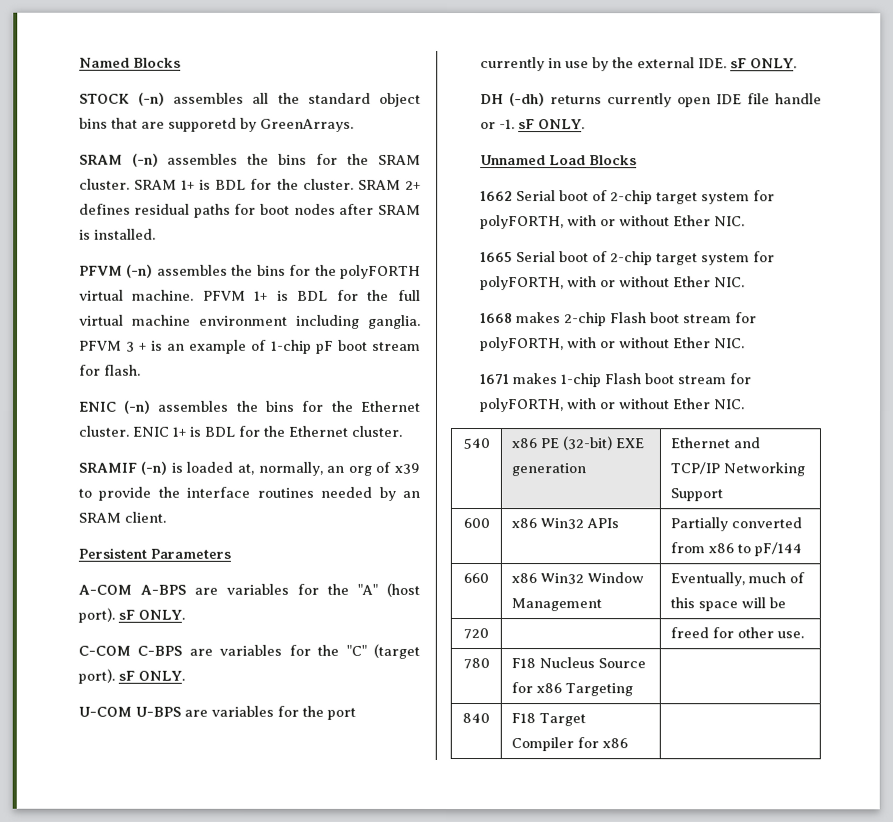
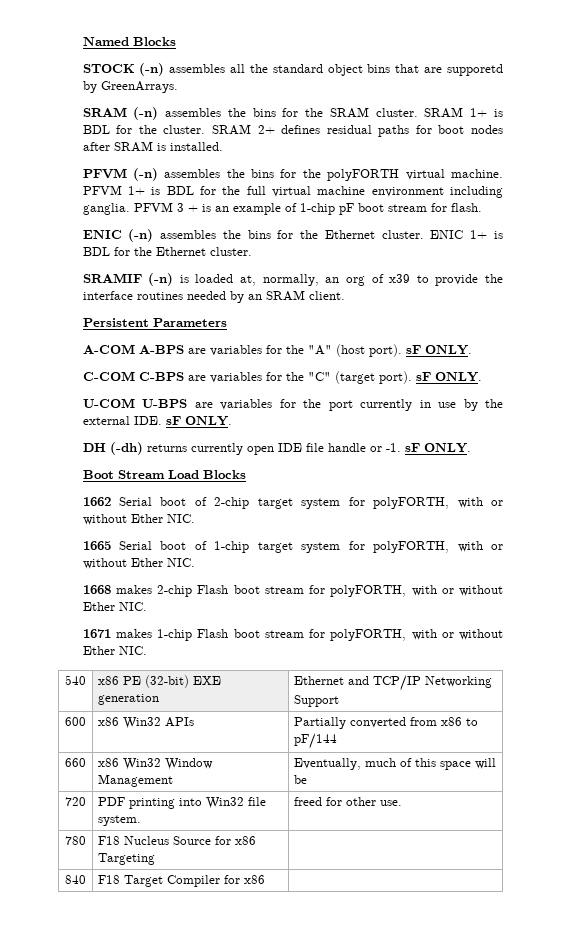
- Unnamed Load Blocks
+ Boot Stream Load Blocks
- 1665 Serial boot of 2-chip target system for polyFORTH, with or without Ether NIC.
+ 1665 Serial boot of 1-chip target system for polyFORTH, with or without Ether NIC.
- 720 | | freed for other use.
+ 720 | PDF printing into Win32 file system. | freed for other use.

